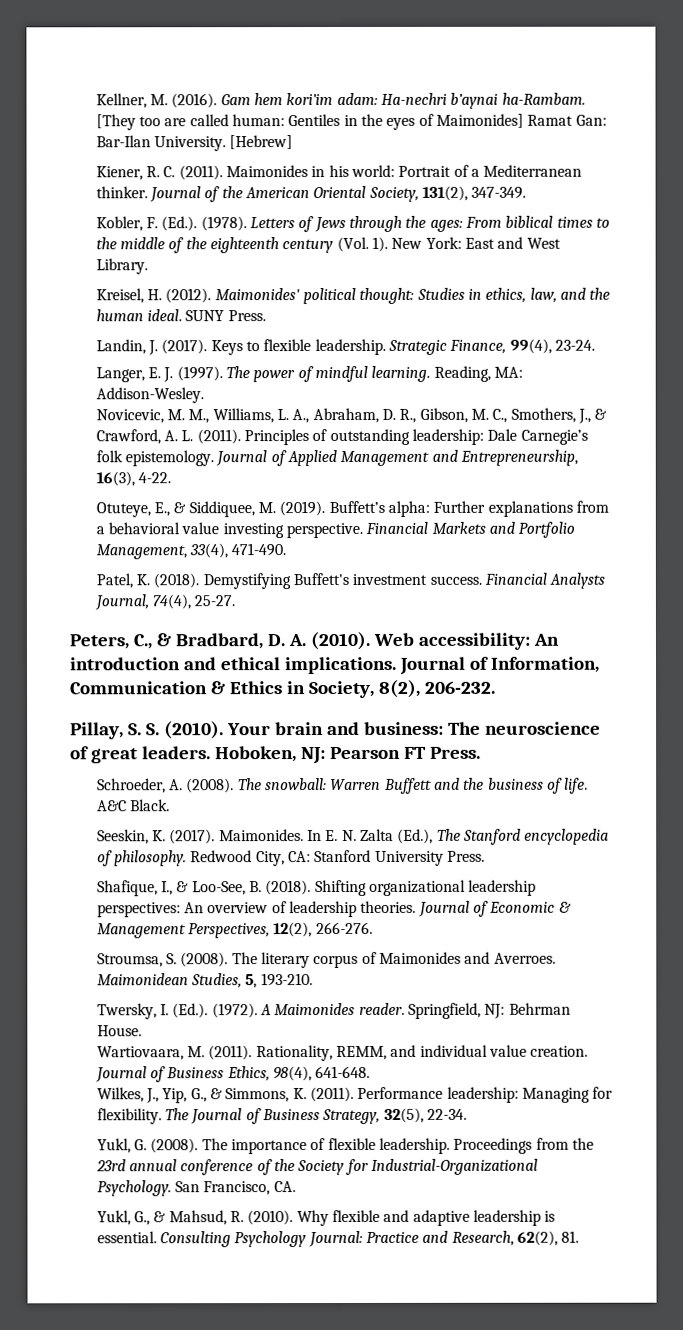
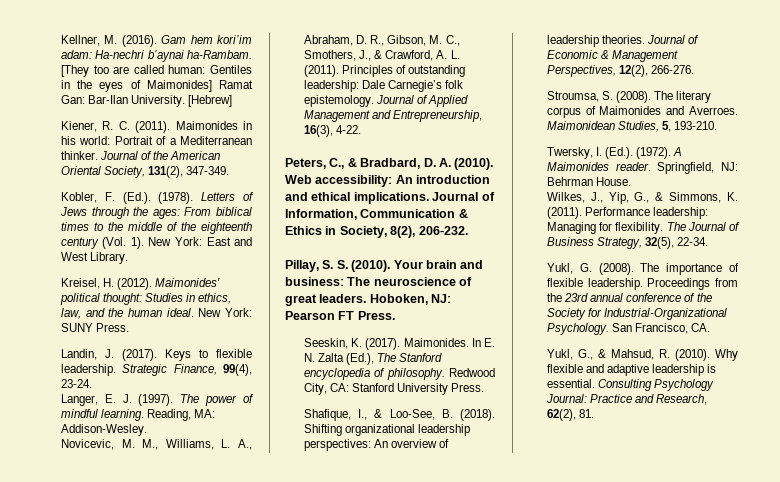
- SUNY Press.
+ New York: SUNY Press.
- Otuteye, E., & Siddiquee, M. (2019). Buffett’s alpha: Further explanations from a behavioral value investing perspective. Financial Markets and Portfolio Management, 33(4), 471-490.
- Patel, K. (2018). Demystifying Buffett's investment success. Financial Analysts Journal, 74(4), 25-27.
- Schroeder, A. (2008). The snowball: Warren Buffett and the business of life. A&C Black.
- Wartiovaara, M. (2011). Rationality, REMM, and individual value creation. Journal of Business Ethics, 98(4), 641-648.

